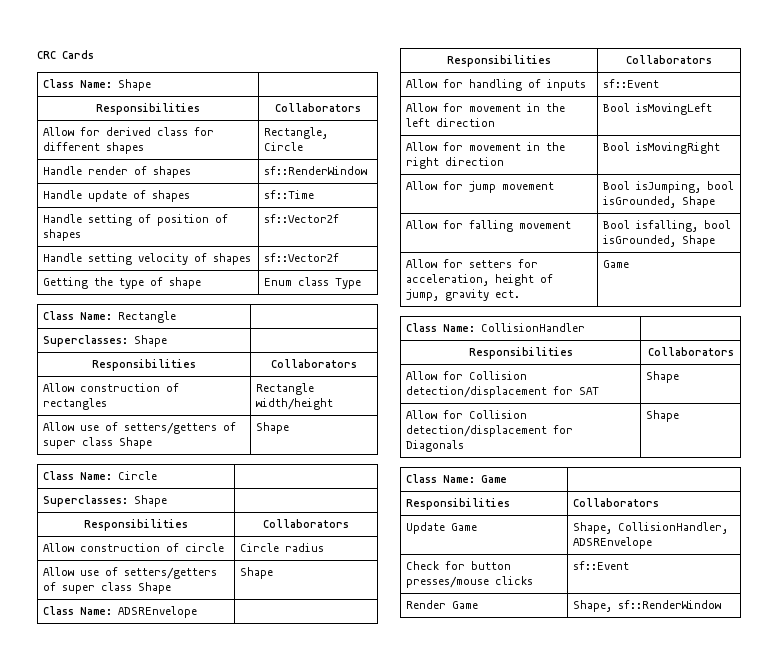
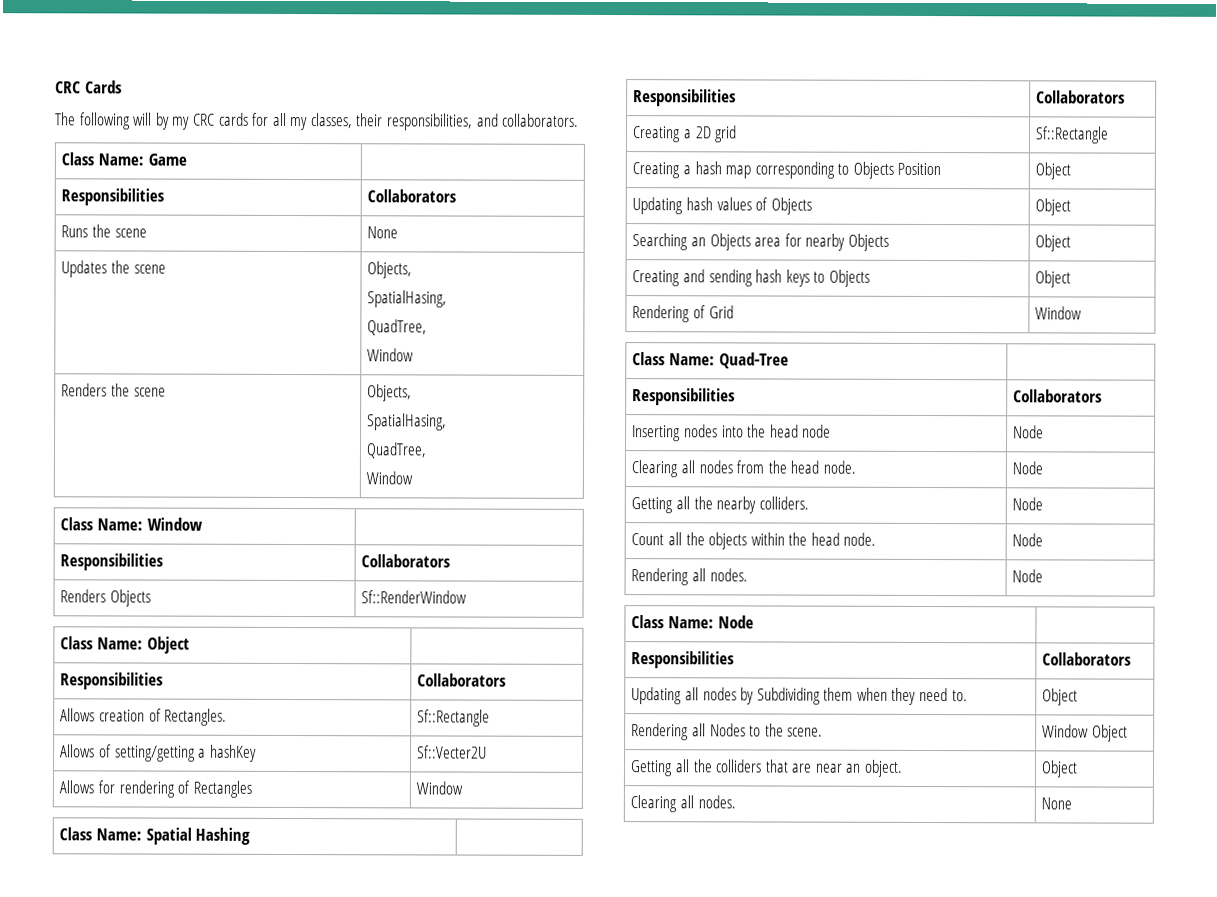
- Class Name: Shape |
- Responsibilities | Collaborators
- Allow for derived class for different shapes | Rectangle, Circle
- Handle render of shapes | sf::RenderWindow
- Handle update of shapes | sf::Time
- Handle setting of position of shapes | sf::Vector2f
- Handle setting velocity of shapes | sf::Vector2f
- Getting the type of shape | Enum class Type
- Class Name: Rectangle |
- Superclasses: Shape |
- Responsibilities | Collaborators
- Allow construction of rectangles | Rectangle width/height
- Allow use of setters/getters of super class Shape | Shape
- Class Name: Circle |
- Superclasses: Shape |
- Responsibilities | Collaborators
- Allow construction of circle | Circle radius
- Allow use of setters/getters of super class Shape | Shape
- Class Name: ADSREnvelope |
- Responsibilities | Collaborators
- Allow for handling of inputs | sf::Event
- Allow for movement in the left direction | Bool isMovingLeft
- Allow for movement in the right direction | Bool isMovingRight
- Allow for jump movement | Bool isJumping, bool isGrounded, Shape
- Allow for falling movement | Bool isfalling, bool isGrounded, Shape
- Allow for setters for acceleration, height of jump, gravity ect. | Game
- Class Name: CollisionHandler |
- Responsibilities | Collaborators
- Allow for Collision detection/displacement for SAT | Shape
- Allow for Collision detection/displacement for Diagonals | Shape
+ The following will by my CRC cards for all my classes, their responsibilities, and collaborators.
- Update Game | Shape, CollisionHandler, ADSREnvelope
- Check for button presses/mouse clicks | sf::Event
- Render Game | Shape, sf::RenderWindow
+ Runs the scene | None
+ Updates the scene | Objects,
+ SpatialHasing,
+ QuadTree,
+ Window
+ Renders the scene | Objects,
+ SpatialHasing,
+ QuadTree,
+ Window
+ Class Name: Window |
+ Responsibilities | Collaborators
+ Renders Objects | Sf::RenderWindow
+ Class Name: Object |
+ Responsibilities | Collaborators
+ Allows creation of Rectangles. | Sf::Rectangle
+ Allows of setting/getting a hashKey | Sf::Vecter2U
+ Allows for rendering of Rectangles | Window
+ Class Name: Spatial Hashing |
+ Responsibilities | Collaborators
+ Creating a 2D grid | Sf::Rectangle
+ Creating a hash map corresponding to Objects Position | Object
+ Updating hash values of Objects | Object
+ Searching an Objects area for nearby Objects | Object
+ Creating and sending hash keys to Objects | Object
+ Rendering of Grid | Window
+ Class Name: Quad-Tree |
+ Responsibilities | Collaborators
+ Inserting nodes into the head node | Node
+ Clearing all nodes from the head node. | Node
+ Getting all the nearby colliders. | Node
+ Count all the objects within the head node. | Node
+ Rendering all nodes. | Node
+ Class Name: Node |
+ Responsibilities | Collaborators
+ Updating all nodes by Subdividing them when they need to. | Object
+ Rendering all Nodes to the scene. | Window Object
+ Getting all the colliders that are near an object. | Object
+ Clearing all nodes. | None

